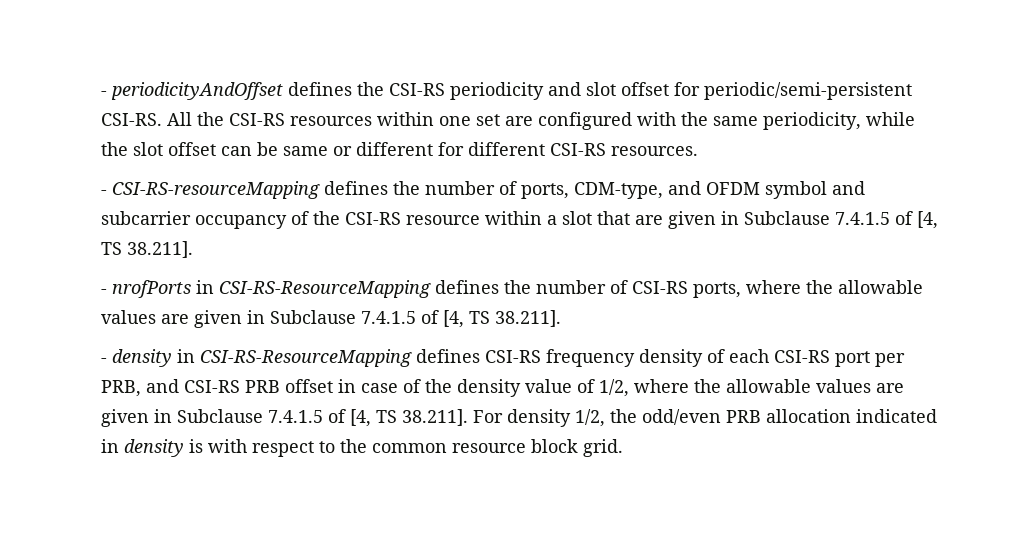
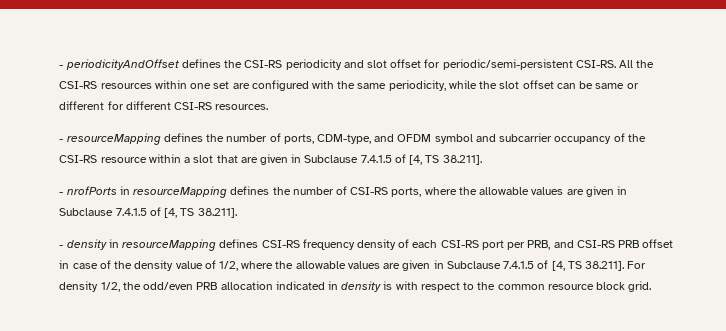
- - CSI-RS-resourceMapping defines the number of ports, CDM-type, and OFDM symbol and subcarrier occupancy of the CSI-RS resource within a slot that are given in Subclause 7.4.1.5 of [4, TS 38.211].
+ - resourceMapping defines the number of ports, CDM-type, and OFDM symbol and subcarrier occupancy of the CSI-RS resource within a slot that are given in Subclause 7.4.1.5 of [4, TS 38.211].
- - nrofPorts in CSI-RS-ResourceMapping defines the number of CSI-RS ports, where the allowable values are given in Subclause 7.4.1.5 of [4, TS 38.211].
+ - nrofPorts in resourceMapping defines the number of CSI-RS ports, where the allowable values are given in Subclause 7.4.1.5 of [4, TS 38.211].
- - density in CSI-RS-ResourceMapping defines CSI-RS frequency density of each CSI-RS port per PRB, and CSI-RS PRB offset in case of the density value of 1/2, where the allowable values are given in Subclause 7.4.1.5 of [4, TS 38.211]. For density 1/2, the odd/even PRB allocation indicated in density is with respect to the common resource block grid.
+ - density in resourceMapping defines CSI-RS frequency density of each CSI-RS port per PRB, and CSI-RS PRB offset in case of the density value of 1/2, where the allowable values are given in Subclause 7.4.1.5 of [4, TS 38.211]. For density 1/2, the odd/even PRB allocation indicated in density is with respect to the common resource block grid.

